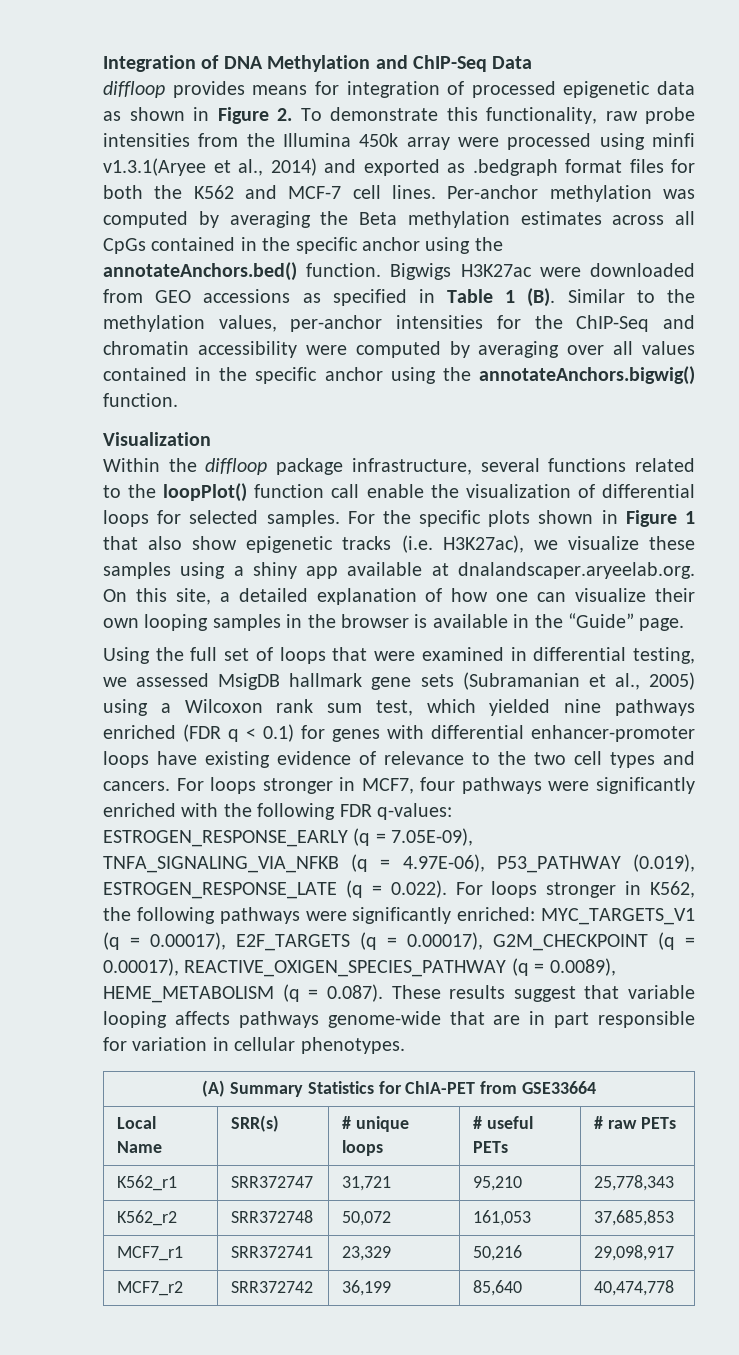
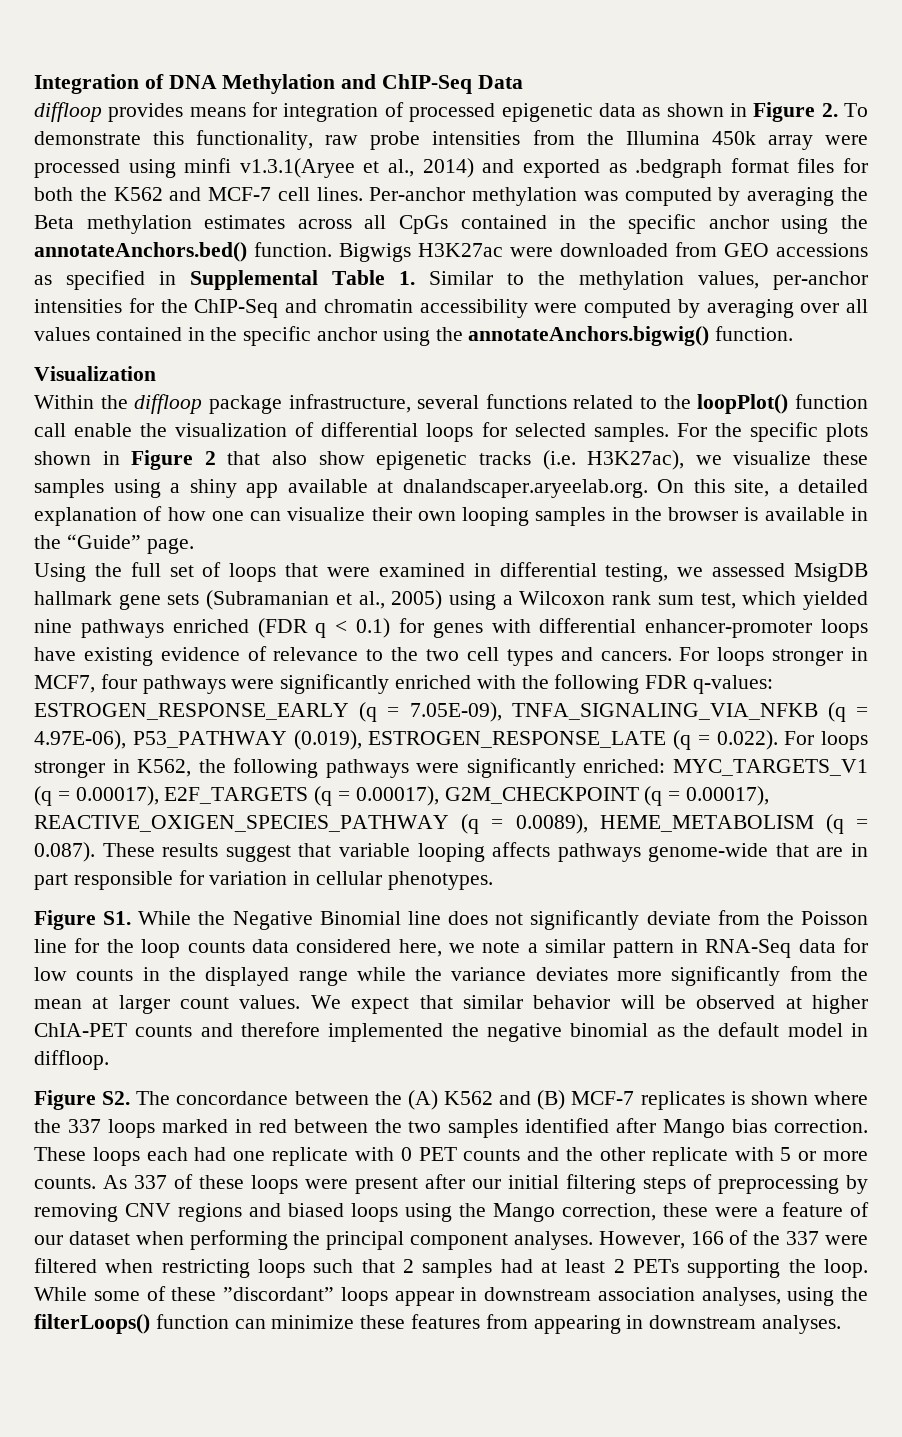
- Bigwigs H3K27ac were downloaded from GEO accessions as specified in Table 1 (B). Similar to the methylation values, per-anchor intensities for the ChIP-Seq and chromatin accessibility were computed by averaging over all values contained in the specific anchor using the annotateAnchors.bigwig() function.
+ Bigwigs H3K27ac were downloaded from GEO accessions as specified in Supplemental Table 1. Similar to the methylation values, per-anchor intensities for the ChIP-Seq and chromatin accessibility were computed by averaging over all values contained in the specific anchor using the annotateAnchors.bigwig() function.
- For the specific plots shown in Figure 1 that also show epigenetic tracks (i.e. H3K27ac), we visualize these samples using a shiny app available at dnalandscaper.aryeelab.org. On this site, a detailed explanation of how one can visualize their own looping samples in the browser is available in the “Guide” page.
+ For the specific plots shown in Figure 2 that also show epigenetic tracks (i.e. H3K27ac), we visualize these samples using a shiny app available at dnalandscaper.aryeelab.org. On this site, a detailed explanation of how one can visualize their own looping samples in the browser is available in the “Guide” page.
- (A) Summary Statistics for ChIA-PET from GSE33664
- Local Name | SRR(s) | # unique loops | # useful PETs | # raw PETs
- K562_r1 | SRR372747 | 31,721 | 95,210 | 25,778,343
- K562_r2 | SRR372748 | 50,072 | 161,053 | 37,685,853
- MCF7_r1 | SRR372741 | 23,329 | 50,216 | 29,098,917
- MCF7_r2 | SRR372742 | 36,199 | 85,640 | 40,474,778
+ Figure S1. While the Negative Binomial line does not significantly deviate from the Poisson line for the loop counts data considered here, we note a similar pattern in RNA-Seq data for low counts in the displayed range while the variance deviates more significantly from the mean at larger count values. We expect that similar behavior will be observed at higher ChIA-PET counts and therefore implemented the negative binomial as the default model in diffloop.
+ Figure S2. The concordance between the (A) K562 and (B) MCF-7 replicates is shown where the 337 loops marked in red between the two samples identified after Mango bias correction. These loops each had one replicate with 0 PET counts and the other replicate with 5 or more counts. As 337 of these loops were present after our initial filtering steps of preprocessing by removing CNV regions and biased loops using the Mango correction, these were a feature of our dataset when performing the principal component analyses. However, 166 of the 337 were filtered when restricting loops such that 2 samples had at least 2 PETs supporting the loop. While some of these ”discordant” loops appear in downstream association analyses, using the filterLoops() function can minimize these features from appearing in downstream analyses.

